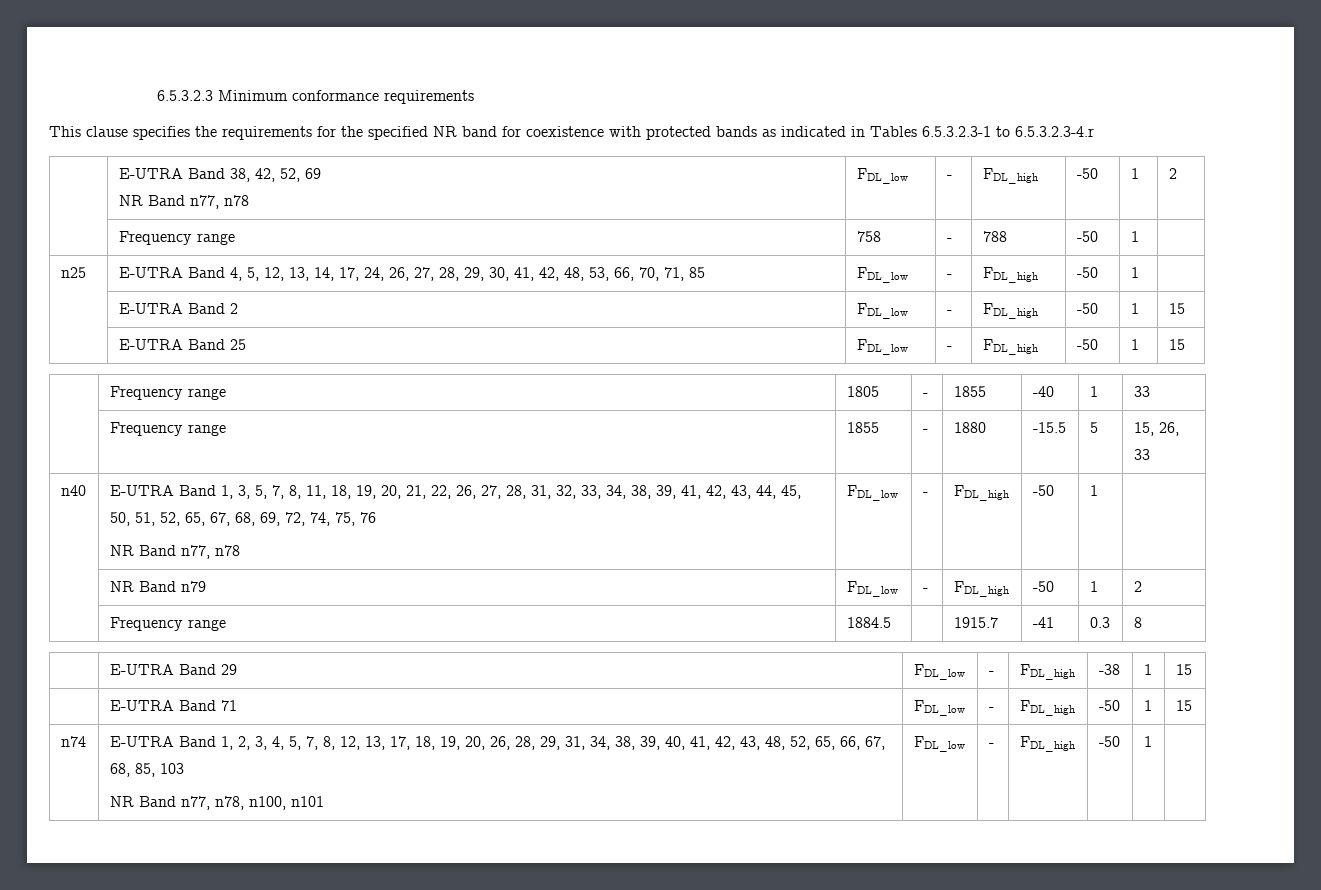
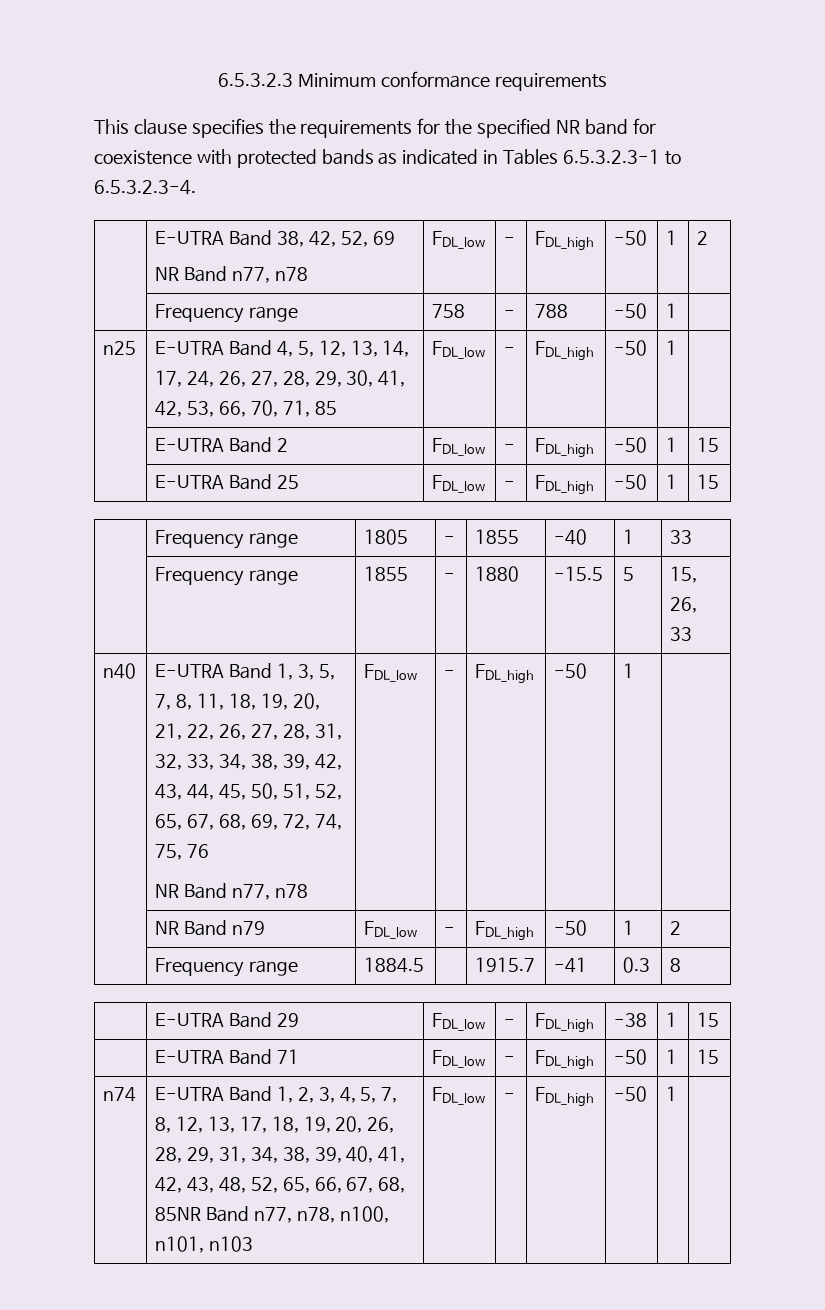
- This clause specifies the requirements for the specified NR band for coexistence with protected bands as indicated in Tables 6.5.3.2.3-1 to 6.5.3.2.3-4.r
+ This clause specifies the requirements for the specified NR band for coexistence with protected bands as indicated in Tables 6.5.3.2.3-1 to 6.5.3.2.3-4.
- n25 | E-UTRA Band 4, 5, 12, 13, 14, 17, 24, 26, 27, 28, 29, 30, 41, 42, 48, 53, 66, 70, 71, 85 | FDL_low | - | FDL_high | -50 | 1 |
+ n25 | E-UTRA Band 4, 5, 12, 13, 14, 17, 24, 26, 27, 28, 29, 30, 41, 42, 53, 66, 70, 71, 85 | FDL_low | - | FDL_high | -50 | 1 |
- E-UTRA Band 1, 3, 5, 7, 8, 11, 18, 19, 20, 21, 22, 26, 27, 28, 31, 32, 33, 34, 38, 39, 41, 42, 43, 44, 45, 50, 51, 52, 65, 67, 68, 69, 72, 74, 75, 76
+ E-UTRA Band 1, 3, 5, 7, 8, 11, 18, 19, 20, 21, 22, 26, 27, 28, 31, 32, 33, 34, 38, 39, 42, 43, 44, 45, 50, 51, 52, 65, 67, 68, 69, 72, 74, 75, 76
- E-UTRA Band 1, 2, 3, 4, 5, 7, 8, 12, 13, 17, 18, 19, 20, 26, 28, 29, 31, 34, 38, 39, 40, 41, 42, 43, 48, 52, 65, 66, 67, 68, 85, 103
- NR Band n77, n78, n100, n101
+ E-UTRA Band 1, 2, 3, 4, 5, 7, 8, 12, 13, 17, 18, 19, 20, 26, 28, 29, 31, 34, 38, 39, 40, 41, 42, 43, 48, 52, 65, 66, 67, 68, 85NR Band n77, n78, n100, n101, n103

